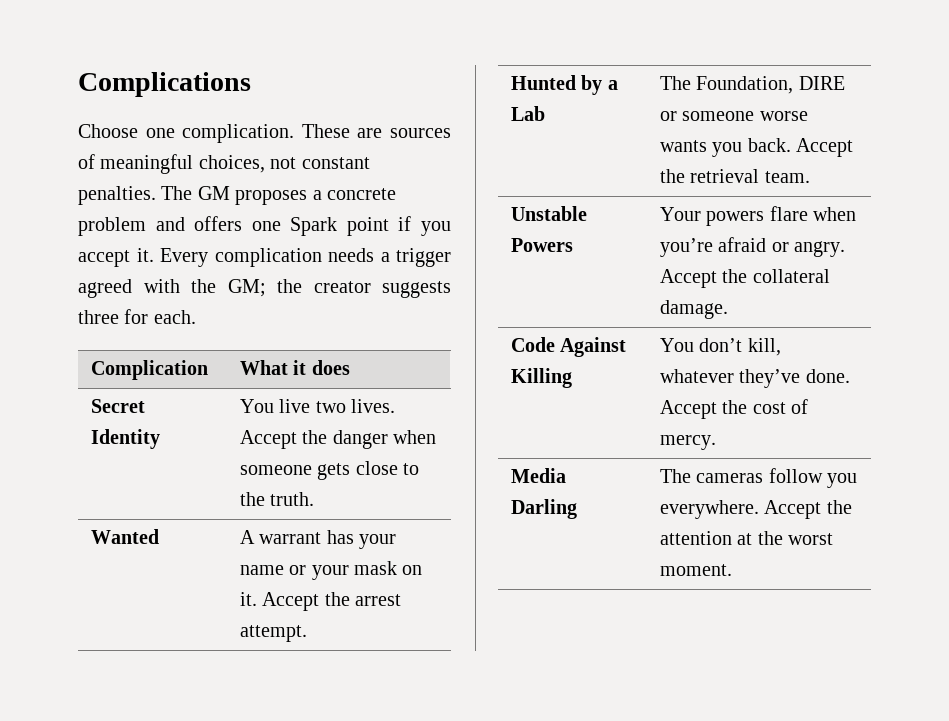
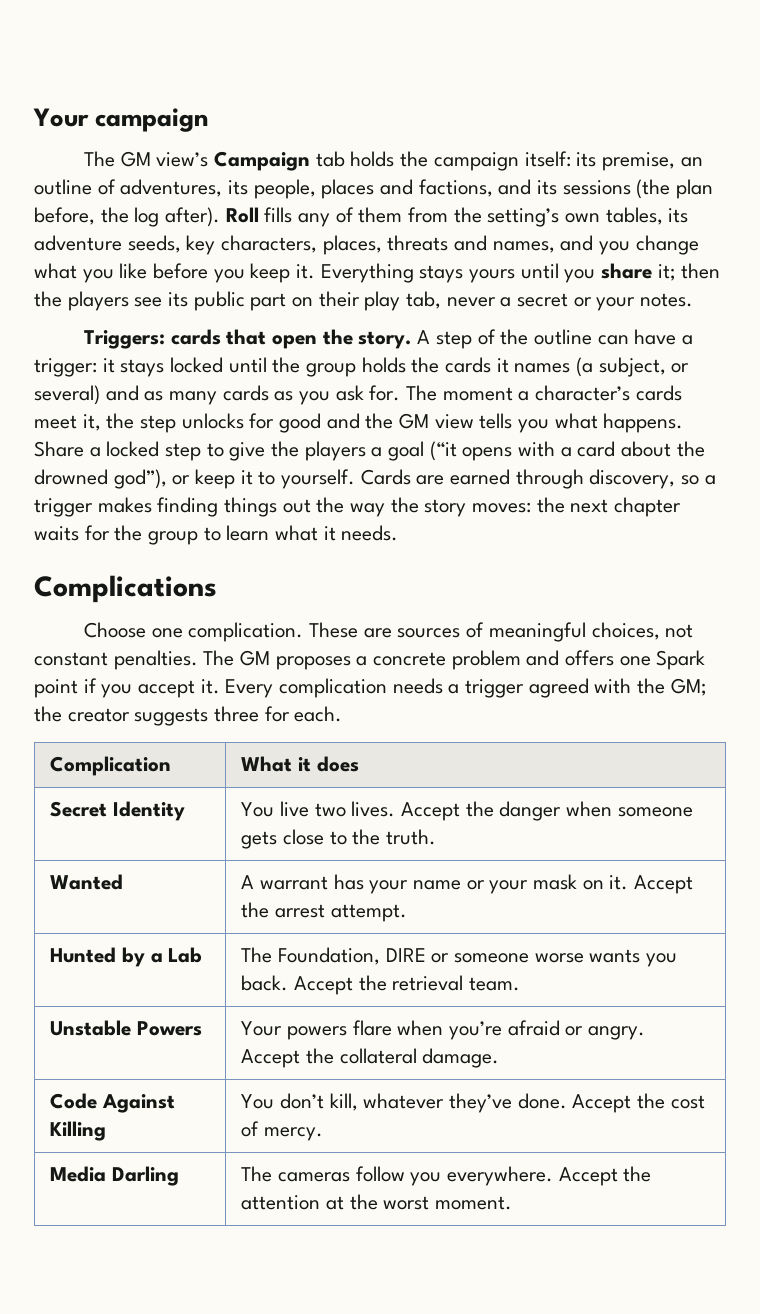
+ Your campaign
+ The GM view’s Campaign tab holds the campaign itself: its premise, an outline of adventures, its people, places and factions, and its sessions (the plan before, the log after). Roll fills any of them from the setting’s own tables, its adventure seeds, key characters, places, threats and names, and you change what you like before you keep it. Everything stays yours until you share it; then the players see its public part on their play tab, never a secret or your notes.
+ Triggers: cards that open the story. A step of the outline can have a trigger: it stays locked until the group holds the cards it names (a subject, or several) and as many cards as you ask for. The moment a character’s cards meet it, the step unlocks for good and the GM view tells you what happens. Share a locked step to give the players a goal (“it opens with a card about the drowned god”), or keep it to yourself. Cards are earned through discovery, so a trigger makes finding things out the way the story moves: the next chapter waits for the group to learn what it needs.

